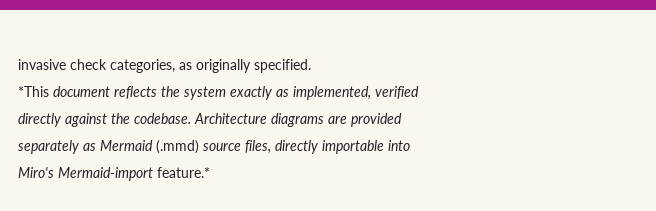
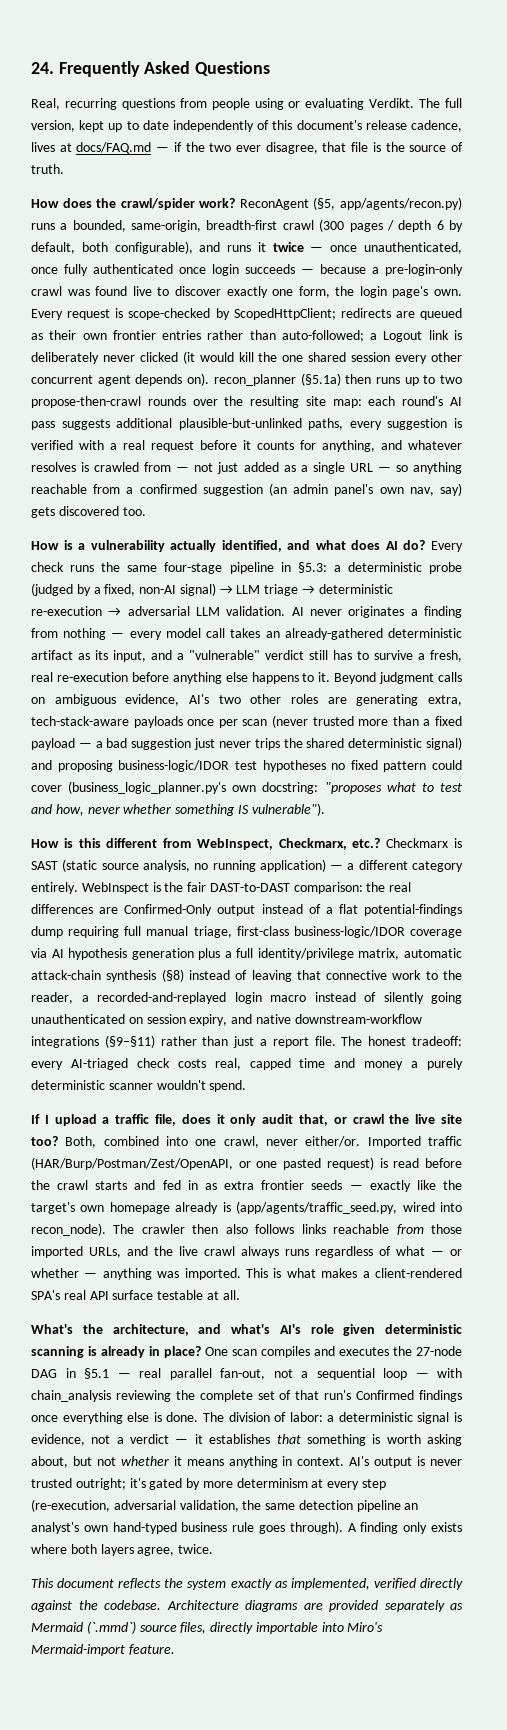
- invasive check categories, as originally specified.
- *This document reflects the system exactly as implemented, verified
- directly against the codebase.
+ 24. Frequently Asked Questions
+ Real, recurring questions from people using or evaluating Verdikt. The full version, kept up to date independently of this document's release cadence, lives at docs/FAQ.md — if the two ever disagree, that file is the source of truth.
+ How does the crawl/spider work? ReconAgent (§5, app/agents/recon.py) runs a bounded, same-origin, breadth-first crawl (300 pages / depth 6 by default, both configurable), and runs it twice — once unauthenticated, once fully authenticated once login succeeds — because a pre-login-only crawl was found live to discover exactly one form, the login page's own. Every request is scope-checked by ScopedHttpClient; redirects are queued as their own frontier entries rather than auto-followed; a Logout link is deliberately never clicked (it would kill the one shared session every other concurrent agent depends on). recon_planner (§5.1a) then runs up to two propose-then-crawl rounds over the resulting site map: each round's AI pass suggests additional plausible-but-unlinked paths, every suggestion is verified with a real request before it counts for anything, and whatever resolves is crawled from — not just added as a single URL — so anything reachable from a confirmed suggestion (an admin panel's own nav, say) gets discovered too.
+ How is a vulnerability actually identified, and what does AI do? Every check runs the same four-stage pipeline in §5.3: a deterministic probe (judged by a fixed, non-AI signal) → LLM triage → deterministic re-execution → adversarial LLM validation. AI never originates a finding from nothing — every model call takes an already-gathered deterministic artifact as its input, and a "vulnerable" verdict still has to survive a fresh, real re-execution before anything else happens to it. Beyond judgment calls on ambiguous evidence, AI's two other roles are generating extra, tech-stack-aware payloads once per scan (never trusted more than a fixed payload — a bad suggestion just never trips the shared deterministic signal) and proposing business-logic/IDOR test hypotheses no fixed pattern could cover (business_logic_planner.py's own docstring: "proposes what to test and how, never whether something IS vulnerable").
+ How is this different from WebInspect, Checkmarx, etc.? Checkmarx is SAST (static source analysis, no running application) — a different category entirely. WebInspect is the fair DAST-to-DAST comparison: the real differences are Confirmed-Only output instead of a flat potential-findings dump requiring full manual triage, first-class business-logic/IDOR coverage via AI hypothesis generation plus a full identity/privilege matrix, automatic attack-chain synthesis (§8) instead of leaving that connective work to the reader, a recorded-and-replayed login macro instead of silently going unauthenticated on session expiry, and native downstream-workflow integrations (§9–§11) rather than just a report file. The honest tradeoff: every AI-triaged check costs real, capped time and money a purely deterministic scanner wouldn't spend.
+ If I upload a traffic file, does it only audit that, or crawl the live site too? Both, combined into one crawl, never either/or. Imported traffic (HAR/Burp/Postman/Zest/OpenAPI, or one pasted request) is read before the crawl starts and fed in as extra frontier seeds — exactly like the target's own homepage already is (app/agents/traffic_seed.py, wired into recon_node). The crawler then also follows links reachable from those imported URLs, and the live crawl always runs regardless of what — or whether — anything was imported. This is what makes a client-rendered SPA's real API surface testable at all.
+ What's the architecture, and what's AI's role given deterministic scanning is already in place? One scan compiles and executes the 27-node DAG in §5.1 — real parallel fan-out, not a sequential loop — with chain_analysis reviewing the complete set of that run's Confirmed findings once everything else is done. The division of labor: a deterministic signal is evidence, not a verdict — it establishes that something is worth asking about, but not whether it means anything in context. AI's output is never trusted outright; it's gated by more determinism at every step (re-execution, adversarial validation, the same detection pipeline an analyst's own hand-typed business rule goes through). A finding only exists where both layers agree, twice.
+ This document reflects the system exactly as implemented, verified directly against the codebase.
- Architecture diagrams are provided
- separately as Mermaid (.mmd) source files, directly importable into
- Miro's Mermaid-import feature.*
+ Architecture diagrams are provided separately as Mermaid (`.mmd`) source files, directly importable into Miro's Mermaid-import feature.

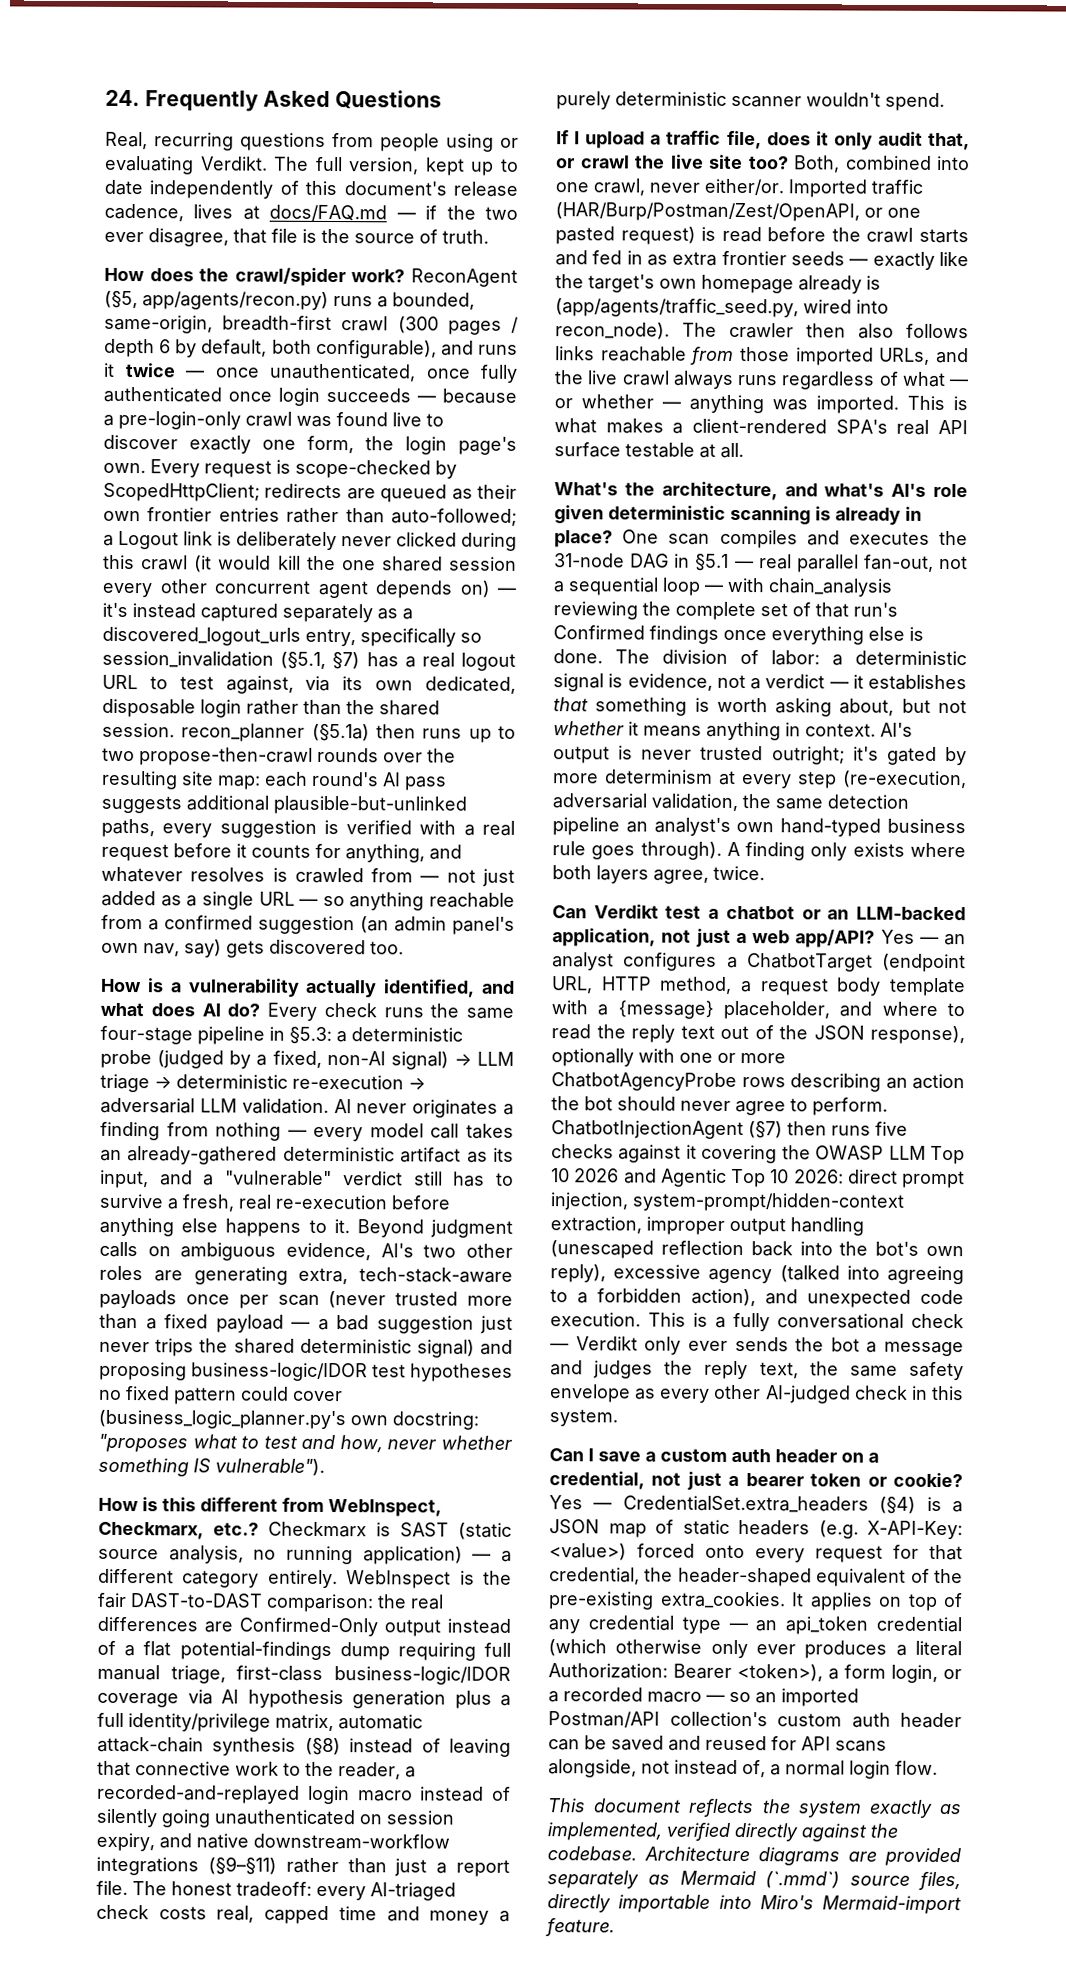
- a Logout link is deliberately never clicked (it would kill the one shared session every other concurrent agent depends on). recon_planner (§5.1a) then runs up to two propose-then-crawl rounds over the resulting site map:
+ a Logout link is deliberately never clicked during this crawl (it would kill the one shared session every other concurrent agent depends on) — it's instead captured separately as a discovered_logout_urls entry, specifically so session_invalidation (§5.1, §7) has a real logout URL to test against, via its own dedicated, disposable login rather than the shared session. recon_planner (§5.1a) then runs up to two propose-then-crawl rounds over the resulting site map:
- One scan compiles and executes the 27-node DAG in §5.1 — real parallel fan-out, not a sequential loop — with chain_analysis reviewing the complete set of that run's Confirmed findings once everything else is done.
+ One scan compiles and executes the 31-node DAG in §5.1 — real parallel fan-out, not a sequential loop — with chain_analysis reviewing the complete set of that run's Confirmed findings once everything else is done.
+ Can Verdikt test a chatbot or an LLM-backed application, not just a web app/API? Yes — an analyst configures a ChatbotTarget (endpoint URL, HTTP method, a request body template with a {message} placeholder, and where to read the reply text out of the JSON response), optionally with one or more ChatbotAgencyProbe rows describing an action the bot should never agree to perform. ChatbotInjectionAgent (§7) then runs five checks against it covering the OWASP LLM Top 10 2026 and Agentic Top 10 2026: direct prompt injection, system-prompt/hidden-context extraction, improper output handling (unescaped reflection back into the bot's own reply), excessive agency (talked into agreeing to a forbidden action), and unexpected code execution. This is a fully conversational check — Verdikt only ever sends the bot a message and judges the reply text, the same safety envelope as every other AI-judged check in this system.
+ Can I save a custom auth header on a credential, not just a bearer token or cookie? Yes — CredentialSet.extra_headers (§4) is a JSON map of static headers (e.g. X-API-Key: <value>) forced onto every request for that credential, the header-shaped equivalent of the pre-existing extra_cookies. It applies on top of any credential type — an api_token credential (which otherwise only ever produces a literal Authorization: Bearer <token>), a form login, or a recorded macro — so an imported Postman/API collection's custom auth header can be saved and reused for API scans alongside, not instead of, a normal login flow.

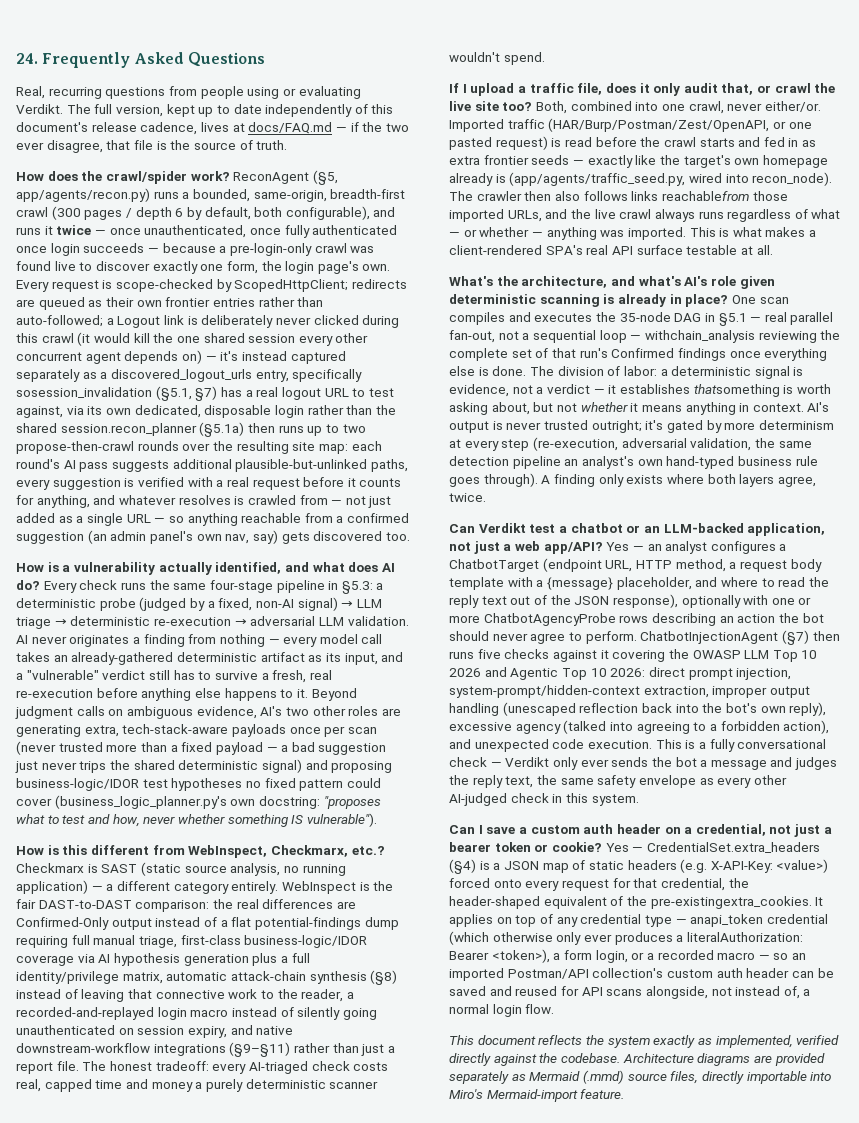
- a Logout link is deliberately never clicked during this crawl (it would kill the one shared session every other concurrent agent depends on) — it's instead captured separately as a discovered_logout_urls entry, specifically so session_invalidation (§5.1, §7) has a real logout URL to test against, via its own dedicated, disposable login rather than the shared session. recon_planner (§5.1a) then runs up to two propose-then-crawl rounds over the resulting site map:
+ a Logout link is deliberately never clicked during this crawl (it would kill the one shared session every other concurrent agent depends on) — it's instead captured separately as a discovered_logout_urls entry, specifically sosession_invalidation (§5.1, §7) has a real logout URL to test against, via its own dedicated, disposable login rather than the shared session.recon_planner (§5.1a) then runs up to two propose-then-crawl rounds over the resulting site map:
- The crawler then also follows links reachable from those imported URLs, and the live crawl always runs regardless of what — or whether — anything was imported.
+ The crawler then also follows links reachablefrom those imported URLs, and the live crawl always runs regardless of what — or whether — anything was imported.
- One scan compiles and executes the 31-node DAG in §5.1 — real parallel fan-out, not a sequential loop — with chain_analysis reviewing the complete set of that run's Confirmed findings once everything else is done.
+ One scan compiles and executes the 35-node DAG in §5.1 — real parallel fan-out, not a sequential loop — withchain_analysis reviewing the complete set of that run's Confirmed findings once everything else is done.
- The division of labor: a deterministic signal is evidence, not a verdict — it establishes that something is worth asking about, but not whether it means anything in context.
+ The division of labor: a deterministic signal is evidence, not a verdict — it establishes thatsomething is worth asking about, but not whether it means anything in context.
- Yes — CredentialSet.extra_headers (§4) is a JSON map of static headers (e.g. X-API-Key: <value>) forced onto every request for that credential, the header-shaped equivalent of the pre-existing extra_cookies.
+ Yes — CredentialSet.extra_headers (§4) is a JSON map of static headers (e.g. X-API-Key: <value>) forced onto every request for that credential, the header-shaped equivalent of the pre-existingextra_cookies.
- It applies on top of any credential type — an api_token credential (which otherwise only ever produces a literal Authorization: Bearer <token>), a form login, or a recorded macro — so an imported Postman/API collection's custom auth header can be saved and reused for API scans alongside, not instead of, a normal login flow.
+ It applies on top of any credential type — anapi_token credential (which otherwise only ever produces a literalAuthorization: Bearer <token>), a form login, or a recorded macro — so an imported Postman/API collection's custom auth header can be saved and reused for API scans alongside, not instead of, a normal login flow.
- Architecture diagrams are provided separately as Mermaid (`.mmd`) source files, directly importable into Miro's Mermaid-import feature.
+ Architecture diagrams are provided separately as Mermaid (.mmd) source files, directly importable into Miro's Mermaid-import feature.

